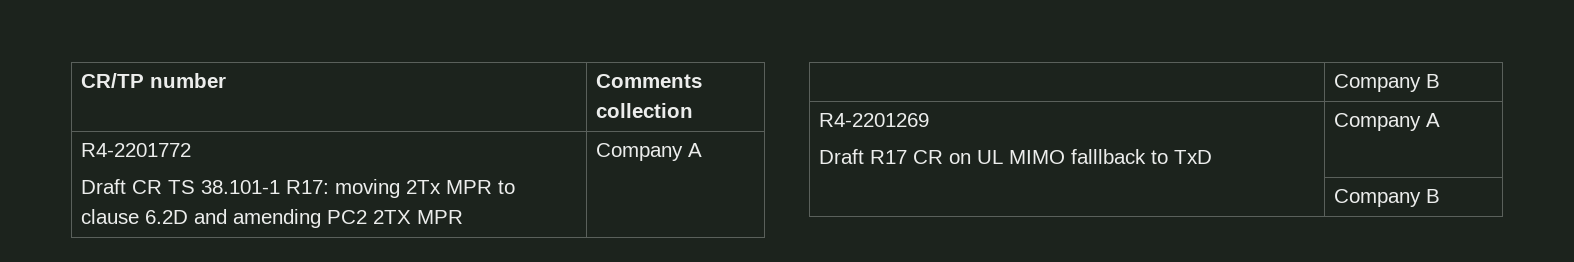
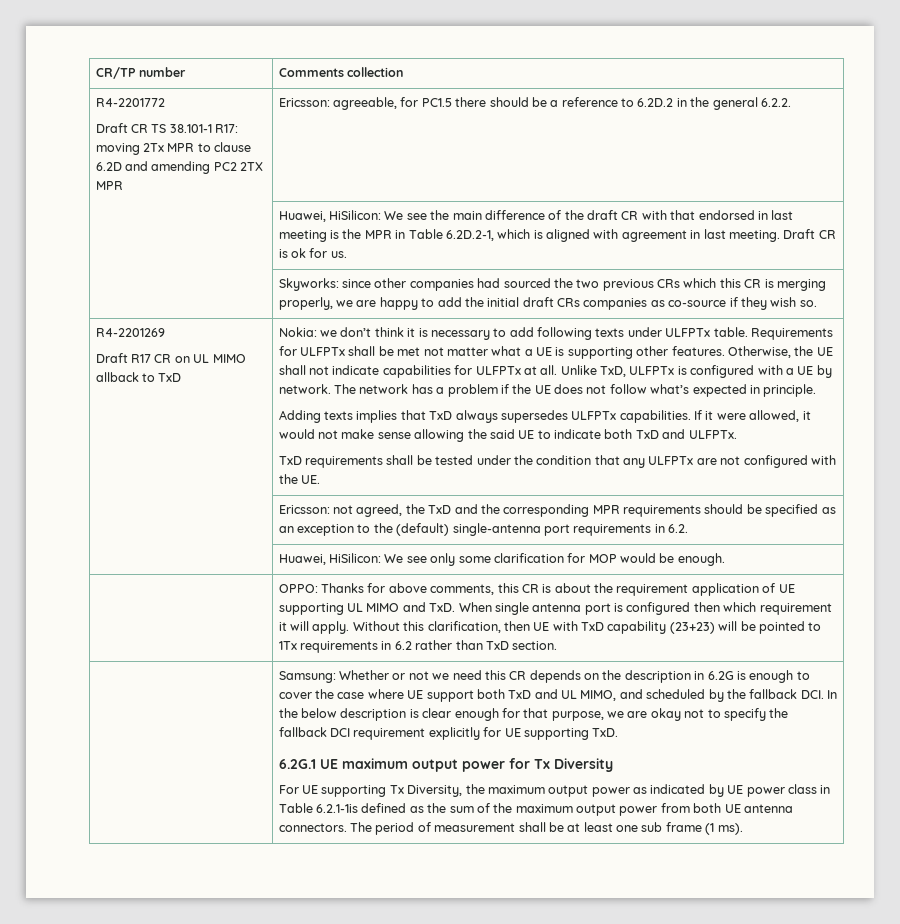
  R4-2201772
- Draft CR TS 38.101-1 R17: moving 2Tx MPR to clause 6.2D and amending PC2 2TX MPR | Company A
- | Company B
+ Draft CR TS 38.101-1 R17: moving 2Tx MPR to clause 6.2D and amending PC2 2TX MPR | Ericsson: agreeable, for PC1.5 there should be a reference to 6.2D.2 in the general 6.2.2.
+ | Huawei, HiSilicon: We see the main difference of the draft CR with that endorsed in last meeting is the MPR in Table 6.2D.2-1, which is aligned with agreement in last meeting. Draft CR is ok for us.
+ | Skyworks: since other companies had sourced the two previous CRs which this CR is merging properly, we are happy to add the initial draft CRs companies as co-source if they wish so.
- Draft R17 CR on UL MIMO falllback to TxD | Company A
- | Company B
+ Draft R17 CR on UL MIMO allback to TxD | Nokia: we don’t think it is necessary to add following texts under ULFPTx table. Requirements for ULFPTx shall be met not matter what a UE is supporting other features. Otherwise, the UE shall not indicate capabilities for ULFPTx at all. Unlike TxD, ULFPTx is configured with a UE by network. The network has a problem if the UE does not follow what’s expected in principle.
+ Adding texts implies that TxD always supersedes ULFPTx capabilities. If it were allowed, it would not make sense allowing the said UE to indicate both TxD and ULFPTx.
+ TxD requirements shall be tested under the condition that any ULFPTx are not configured with the UE.
+ | Ericsson: not agreed, the TxD and the corresponding MPR requirements should be specified as an exception to the (default) single-antenna port requirements in 6.2.
+ | Huawei, HiSilicon: We see only some clarification for MOP would be enough.
+ | OPPO: Thanks for above comments, this CR is about the requirement application of UE supporting UL MIMO and TxD. When single antenna port is configured then which requirement it will apply. Without this clarification, then UE with TxD capability (23+23) will be pointed to 1Tx requirements in 6.2 rather than TxD section.
+ | Samsung: Whether or not we need this CR depends on the description in 6.2G is enough to cover the case where UE support both TxD and UL MIMO, and scheduled by the fallback DCI. In the below description is clear enough for that purpose, we are okay not to specify the fallback DCI requirement explicitly for UE supporting TxD.
+ 6.2G.1 UE maximum output power for Tx Diversity
+ For UE supporting Tx Diversity, the maximum output power as indicated by UE power class in Table 6.2.1-1is defined as the sum of the maximum output power from both UE antenna connectors. The period of measurement shall be at least one sub frame (1 ms).

